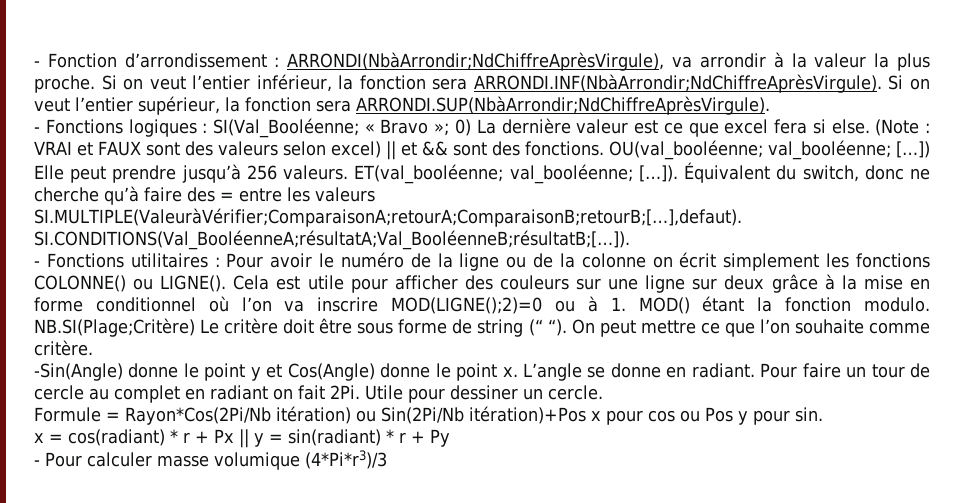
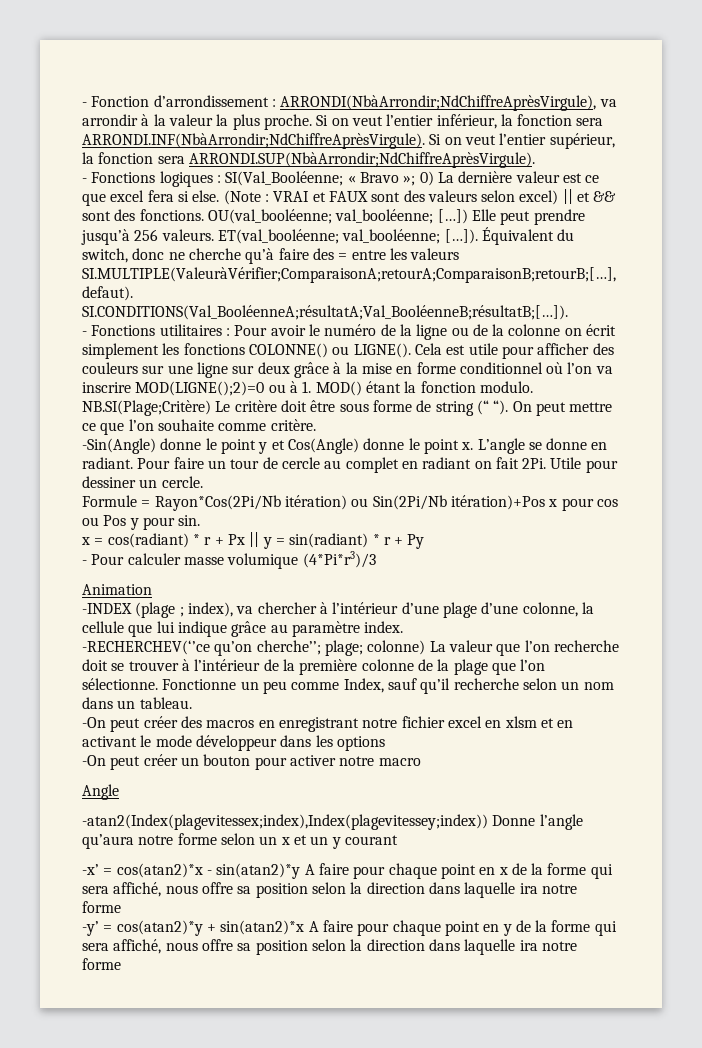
+ Animation
+ -INDEX (plage ; index), va chercher à l’intérieur d’une plage d’une colonne, la cellule que lui indique grâce au paramètre index.
+ -RECHERCHEV(‘’ce qu’on cherche’’; plage; colonne) La valeur que l’on recherche doit se trouver à l’intérieur de la première colonne de la plage que l’on sélectionne. Fonctionne un peu comme Index, sauf qu’il recherche selon un nom dans un tableau.
+ -On peut créer des macros en enregistrant notre fichier excel en xlsm et en activant le mode développeur dans les options
+ -On peut créer un bouton pour activer notre macro
+ Angle
+ -atan2(Index(plagevitessex;index),Index(plagevitessey;index)) Donne l’angle qu’aura notre forme selon un x et un y courant
+ -x’ = cos(atan2)*x - sin(atan2)*y A faire pour chaque point en x de la forme qui sera affiché, nous offre sa position selon la direction dans laquelle ira notre forme
+ -y’ = cos(atan2)*y + sin(atan2)*x A faire pour chaque point en y de la forme qui sera affiché, nous offre sa position selon la direction dans laquelle ira notre forme

